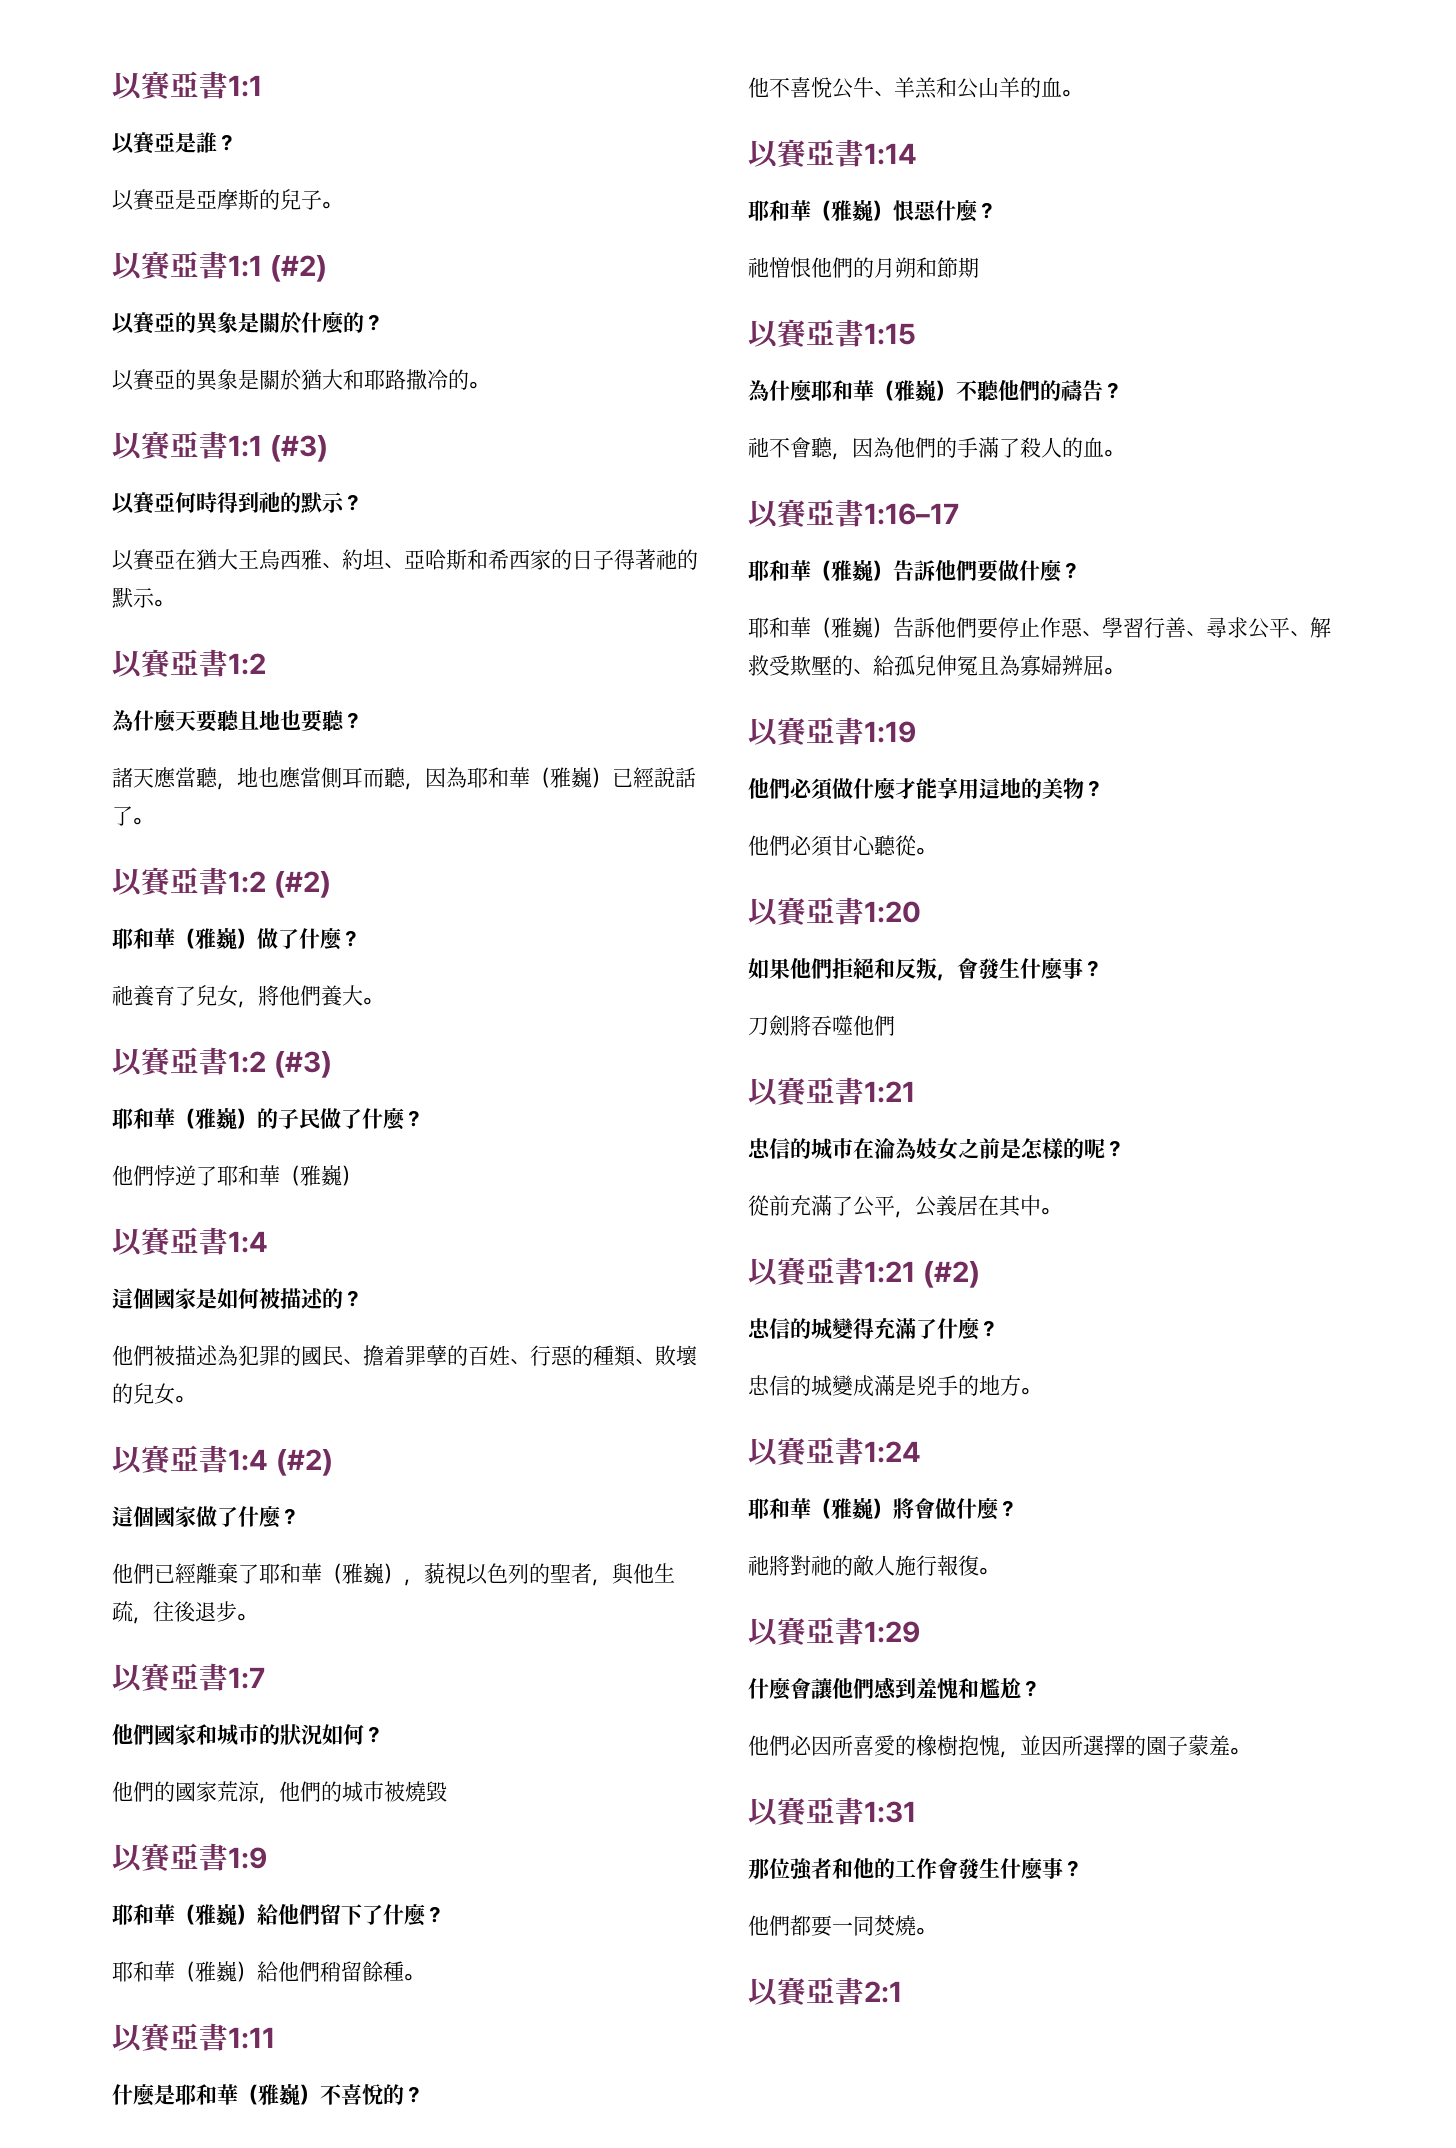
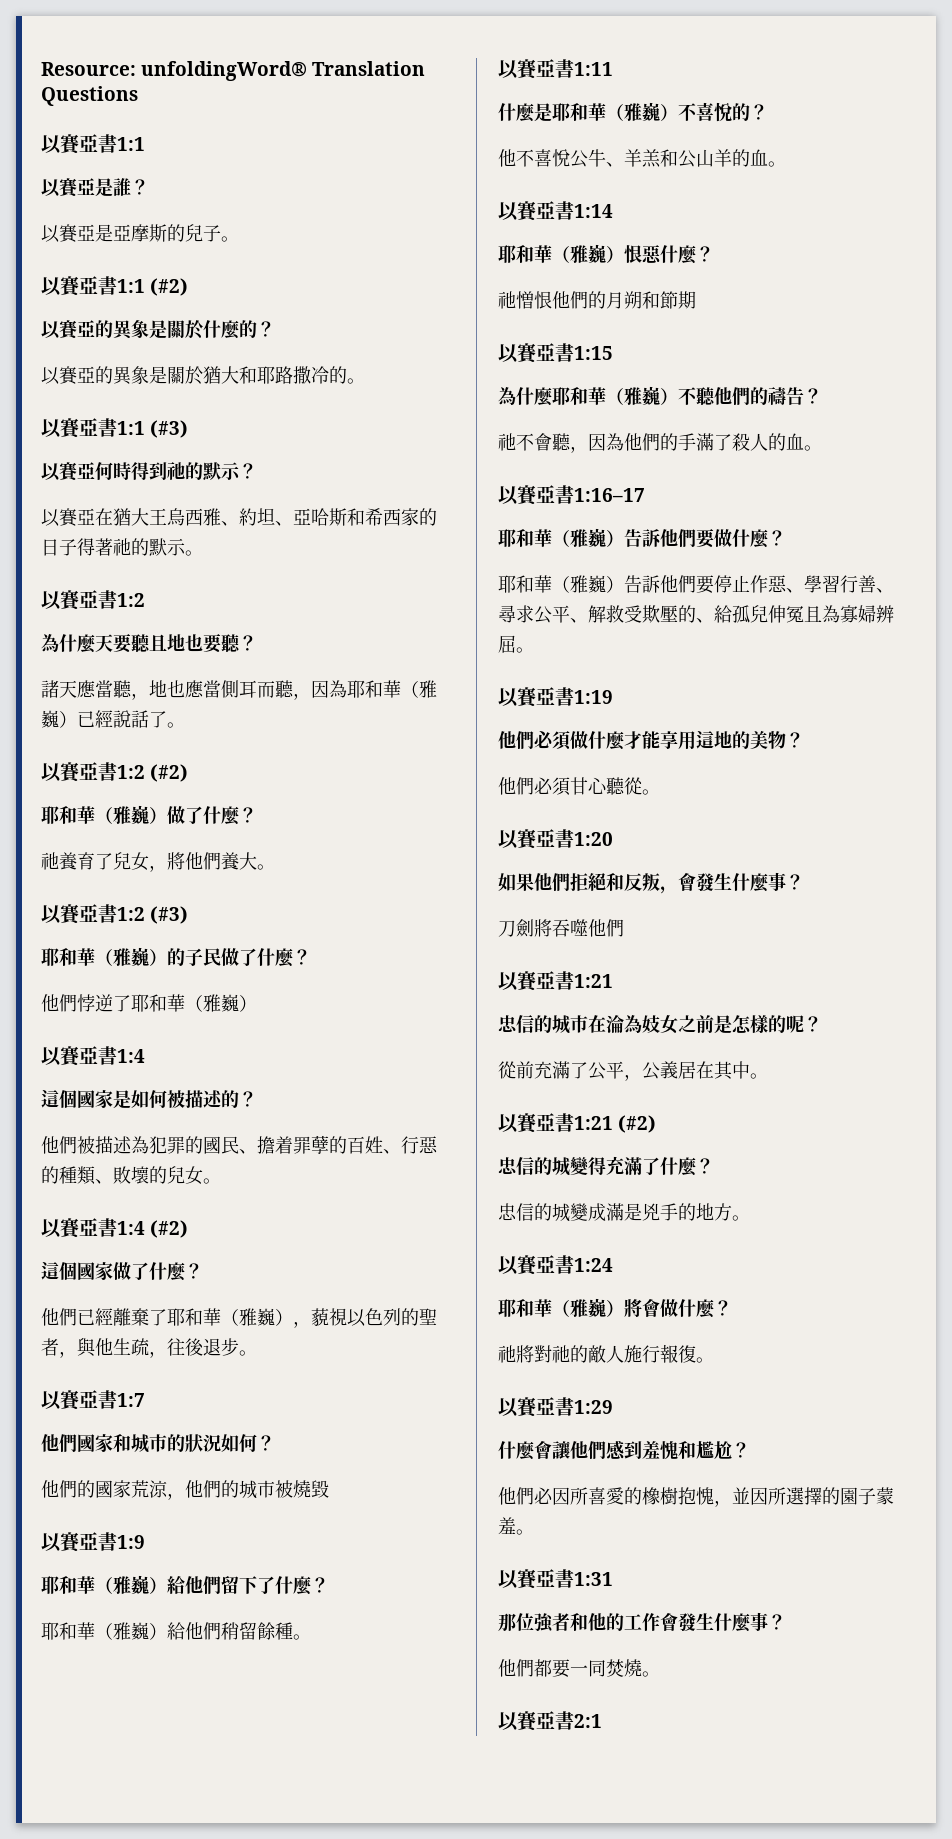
+ Resource: unfoldingWord® Translation Questions

